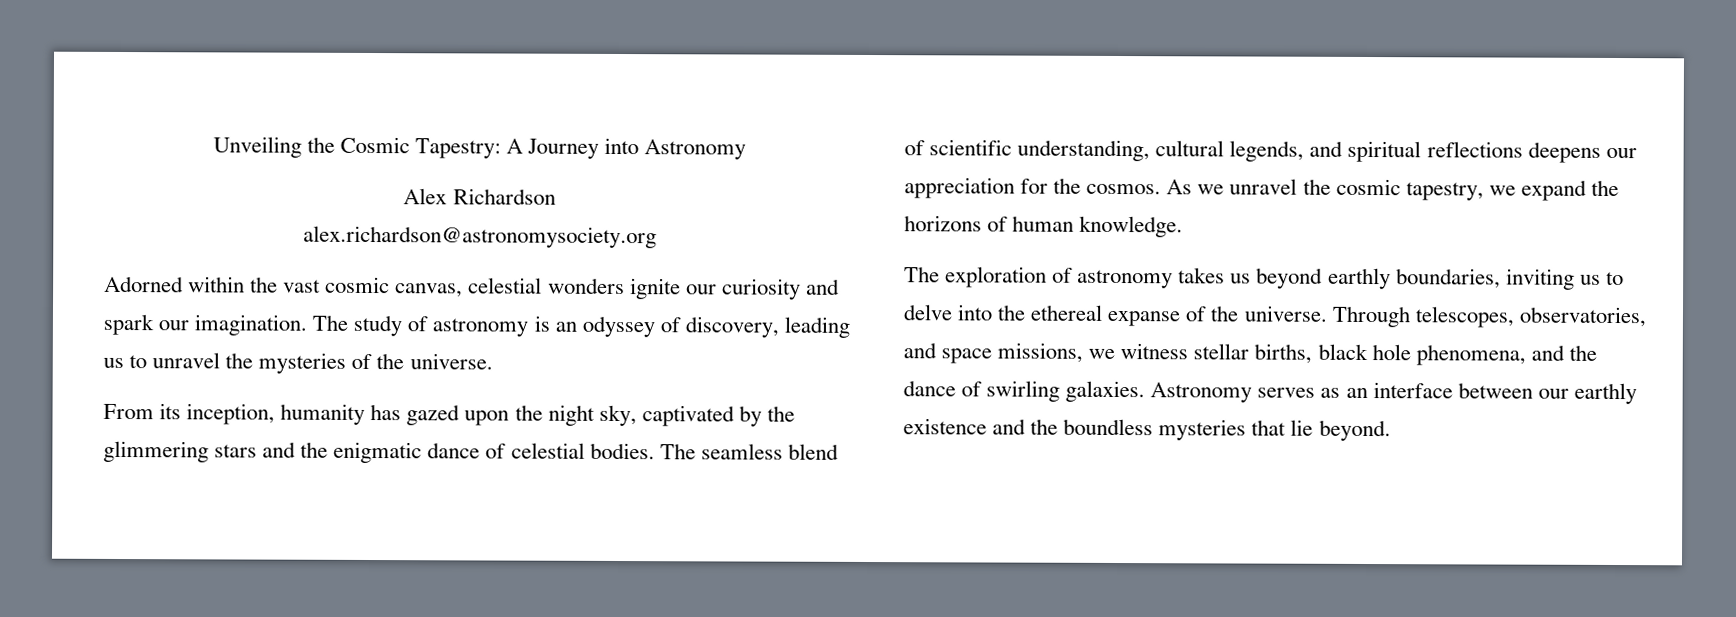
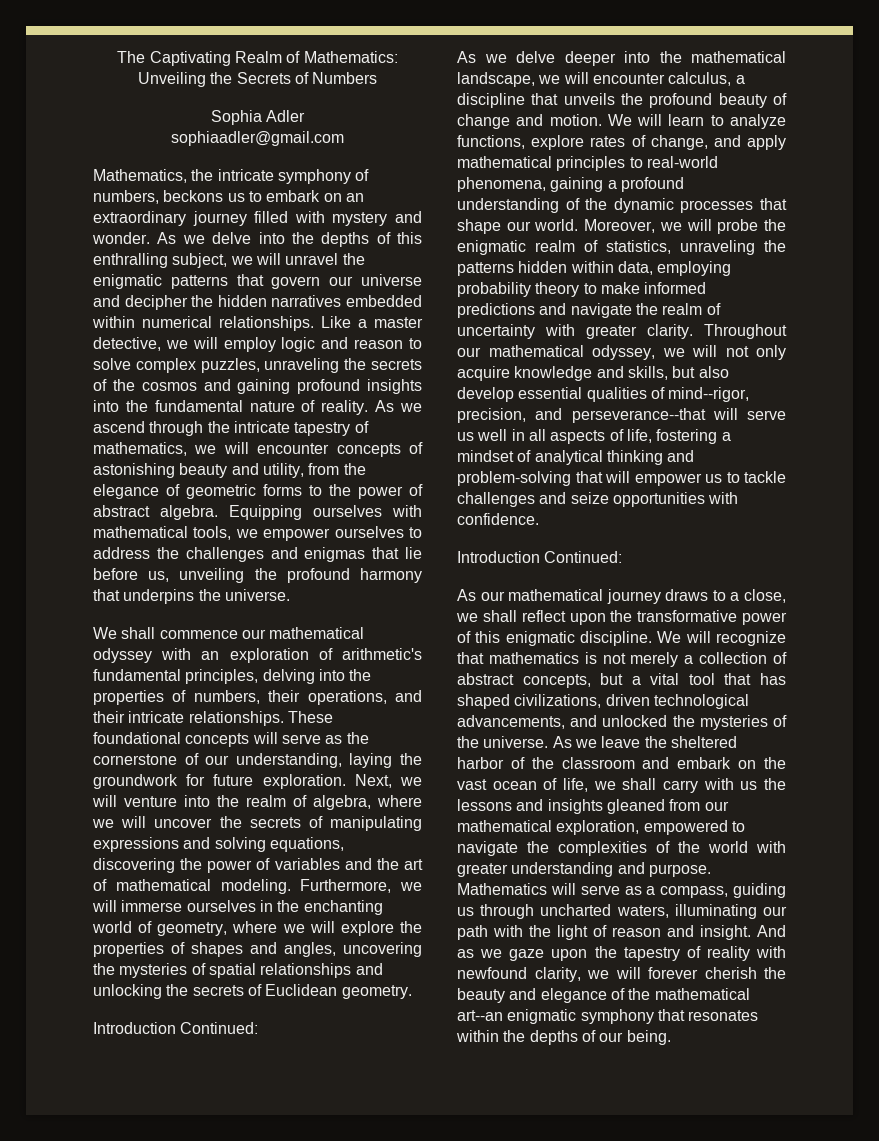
- Unveiling the Cosmic Tapestry: A Journey into Astronomy
- Alex Richardson
- alex.richardson@astronomysociety.org
- Adorned within the vast cosmic canvas, celestial wonders ignite our curiosity and spark our imagination. The study of astronomy is an odyssey of discovery, leading us to unravel the mysteries of the universe.
- From its inception, humanity has gazed upon the night sky, captivated by the glimmering stars and the enigmatic dance of celestial bodies. The seamless blend of scientific understanding, cultural legends, and spiritual reflections deepens our appreciation for the cosmos. As we unravel the cosmic tapestry, we expand the horizons of human knowledge.
- The exploration of astronomy takes us beyond earthly boundaries, inviting us to delve into the ethereal expanse of the universe. Through telescopes, observatories, and space missions, we witness stellar births, black hole phenomena, and the dance of swirling galaxies. Astronomy serves as an interface between our earthly existence and the boundless mysteries that lie beyond.
+ The Captivating Realm of Mathematics: Unveiling the Secrets of Numbers
+ Sophia Adler
+ sophiaadler@gmail.com
+ Mathematics, the intricate symphony of numbers, beckons us to embark on an extraordinary journey filled with mystery and wonder. As we delve into the depths of this enthralling subject, we will unravel the enigmatic patterns that govern our universe and decipher the hidden narratives embedded within numerical relationships. Like a master detective, we will employ logic and reason to solve complex puzzles, unraveling the secrets of the cosmos and gaining profound insights into the fundamental nature of reality. As we ascend through the intricate tapestry of mathematics, we will encounter concepts of astonishing beauty and utility, from the elegance of geometric forms to the power of abstract algebra. Equipping ourselves with mathematical tools, we empower ourselves to address the challenges and enigmas that lie before us, unveiling the profound harmony that underpins the universe.
+ We shall commence our mathematical odyssey with an exploration of arithmetic's fundamental principles, delving into the properties of numbers, their operations, and their intricate relationships. These foundational concepts will serve as the cornerstone of our understanding, laying the groundwork for future exploration. Next, we will venture into the realm of algebra, where we will uncover the secrets of manipulating expressions and solving equations, discovering the power of variables and the art of mathematical modeling. Furthermore, we will immerse ourselves in the enchanting world of geometry, where we will explore the properties of shapes and angles, uncovering the mysteries of spatial relationships and unlocking the secrets of Euclidean geometry.
+ Introduction Continued:
+ As we delve deeper into the mathematical landscape, we will encounter calculus, a discipline that unveils the profound beauty of change and motion. We will learn to analyze functions, explore rates of change, and apply mathematical principles to real-world phenomena, gaining a profound understanding of the dynamic processes that shape our world. Moreover, we will probe the enigmatic realm of statistics, unraveling the patterns hidden within data, employing probability theory to make informed predictions and navigate the realm of uncertainty with greater clarity. Throughout our mathematical odyssey, we will not only acquire knowledge and skills, but also develop essential qualities of mind--rigor, precision, and perseverance--that will serve us well in all aspects of life, fostering a mindset of analytical thinking and problem-solving that will empower us to tackle challenges and seize opportunities with confidence.
+ Introduction Continued:
+ As our mathematical journey draws to a close, we shall reflect upon the transformative power of this enigmatic discipline. We will recognize that mathematics is not merely a collection of abstract concepts, but a vital tool that has shaped civilizations, driven technological advancements, and unlocked the mysteries of the universe. As we leave the sheltered harbor of the classroom and embark on the vast ocean of life, we shall carry with us the lessons and insights gleaned from our mathematical exploration, empowered to navigate the complexities of the world with greater understanding and purpose. Mathematics will serve as a compass, guiding us through uncharted waters, illuminating our path with the light of reason and insight. And as we gaze upon the tapestry of reality with newfound clarity, we will forever cherish the beauty and elegance of the mathematical art--an enigmatic symphony that resonates within the depths of our being.

